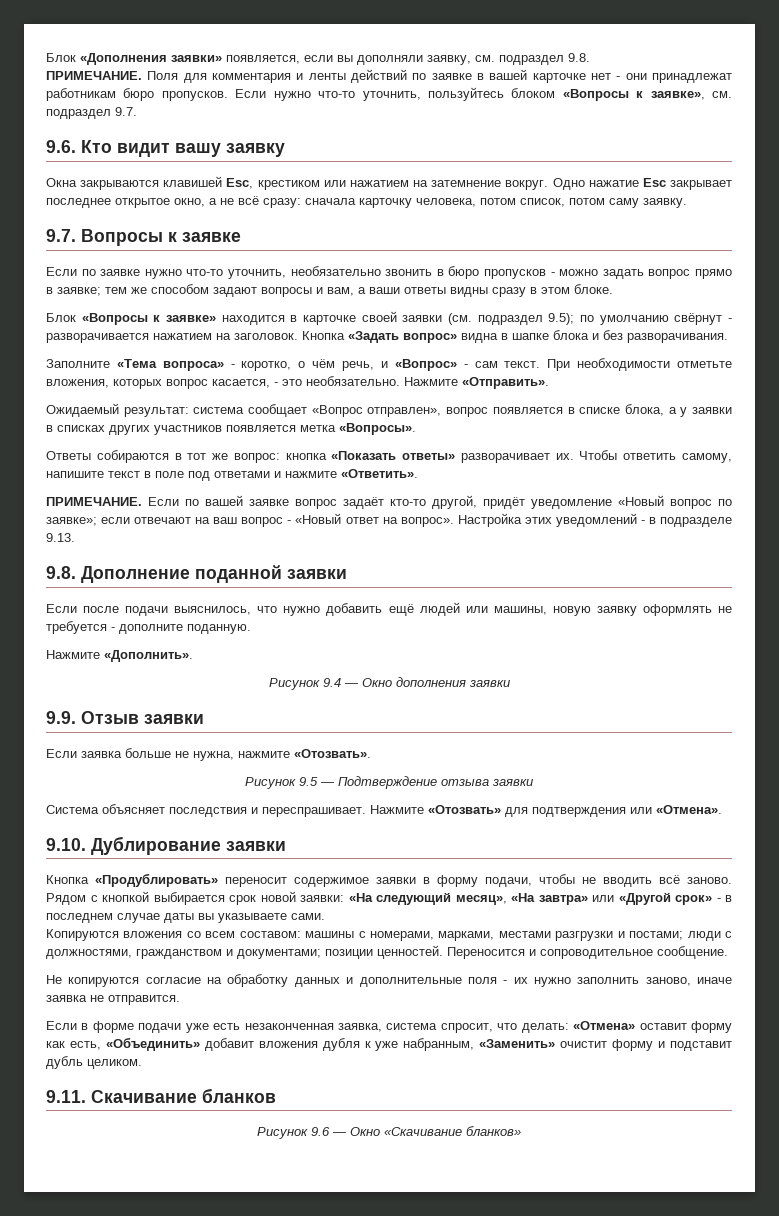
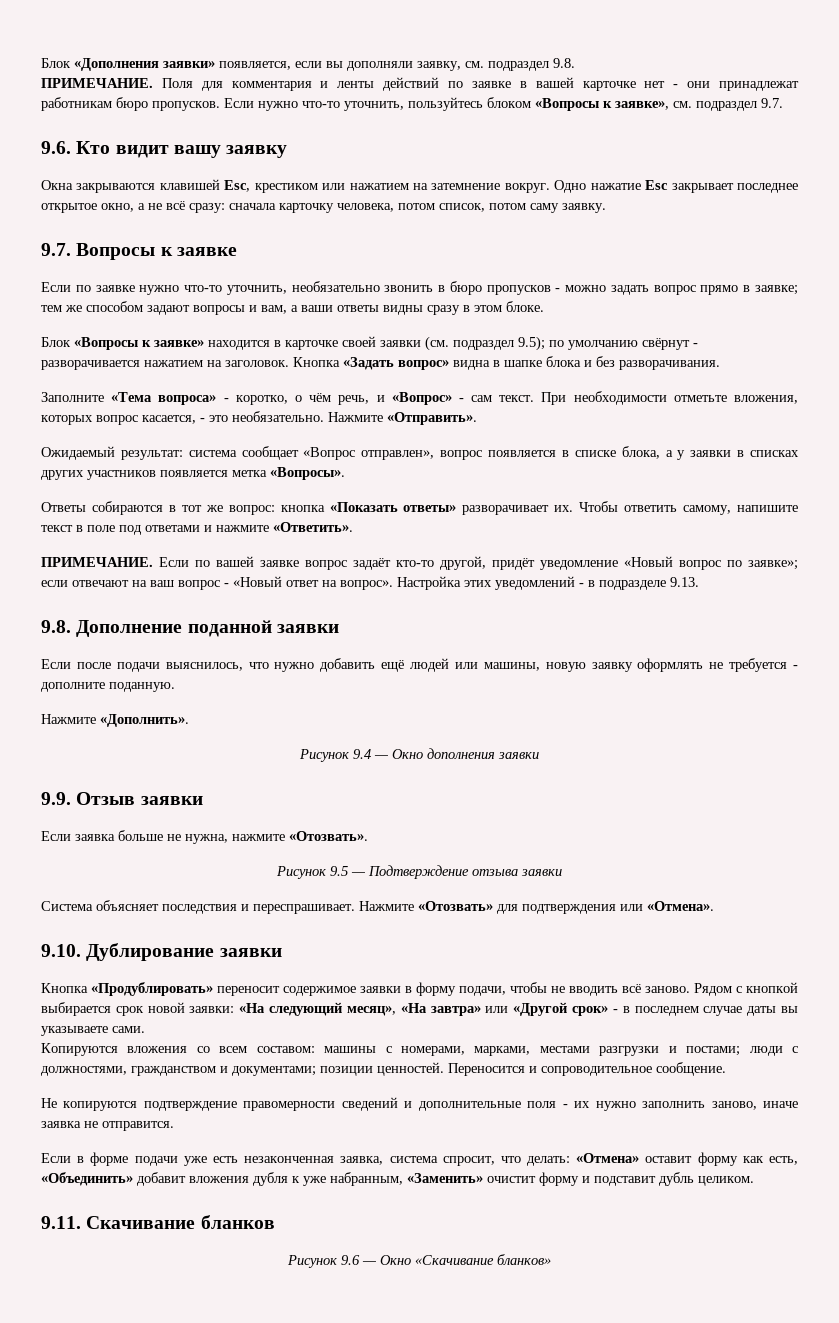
- Не копируются согласие на обработку данных и дополнительные поля - их нужно заполнить заново, иначе заявка не отправится.
+ Не копируются подтверждение правомерности сведений и дополнительные поля - их нужно заполнить заново, иначе заявка не отправится.

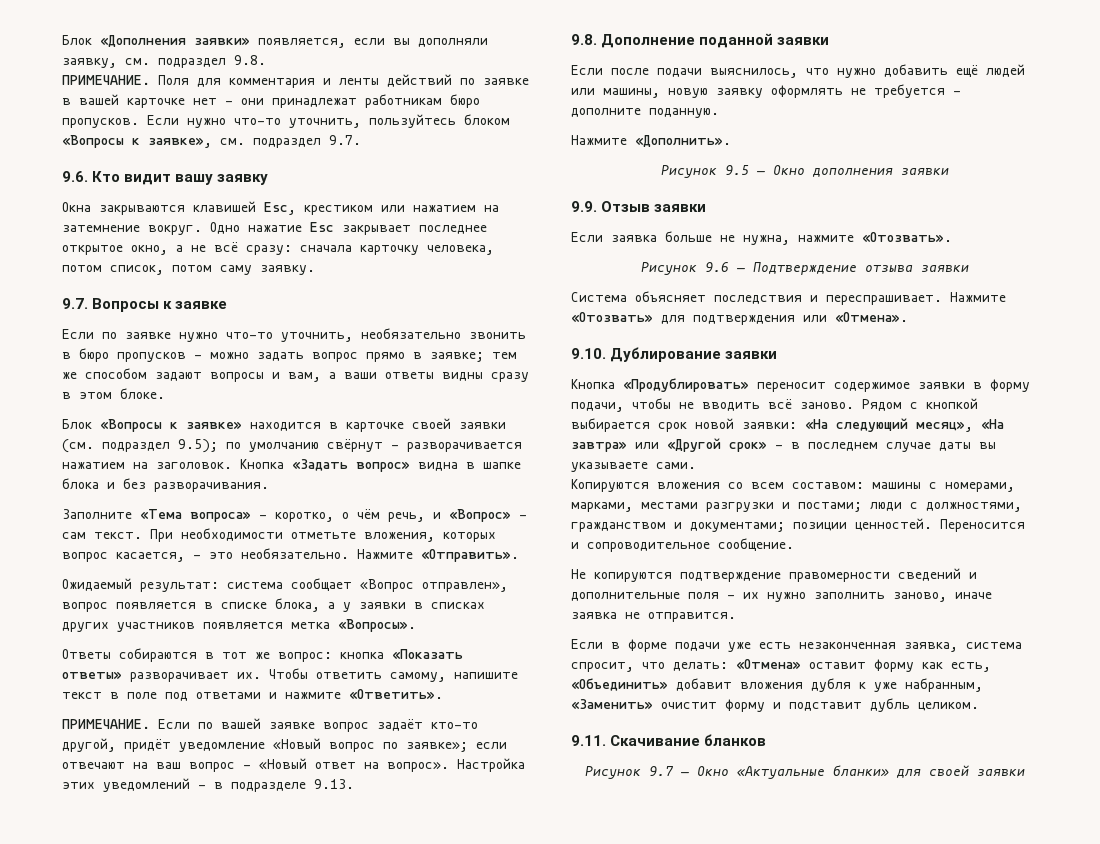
- Рисунок 9.4 — Окно дополнения заявки
+ Рисунок 9.5 — Окно дополнения заявки
- Рисунок 9.5 — Подтверждение отзыва заявки
+ Рисунок 9.6 — Подтверждение отзыва заявки
- Рисунок 9.6 — Окно «Скачивание бланков»
+ Рисунок 9.7 — Окно «Актуальные бланки» для своей заявки

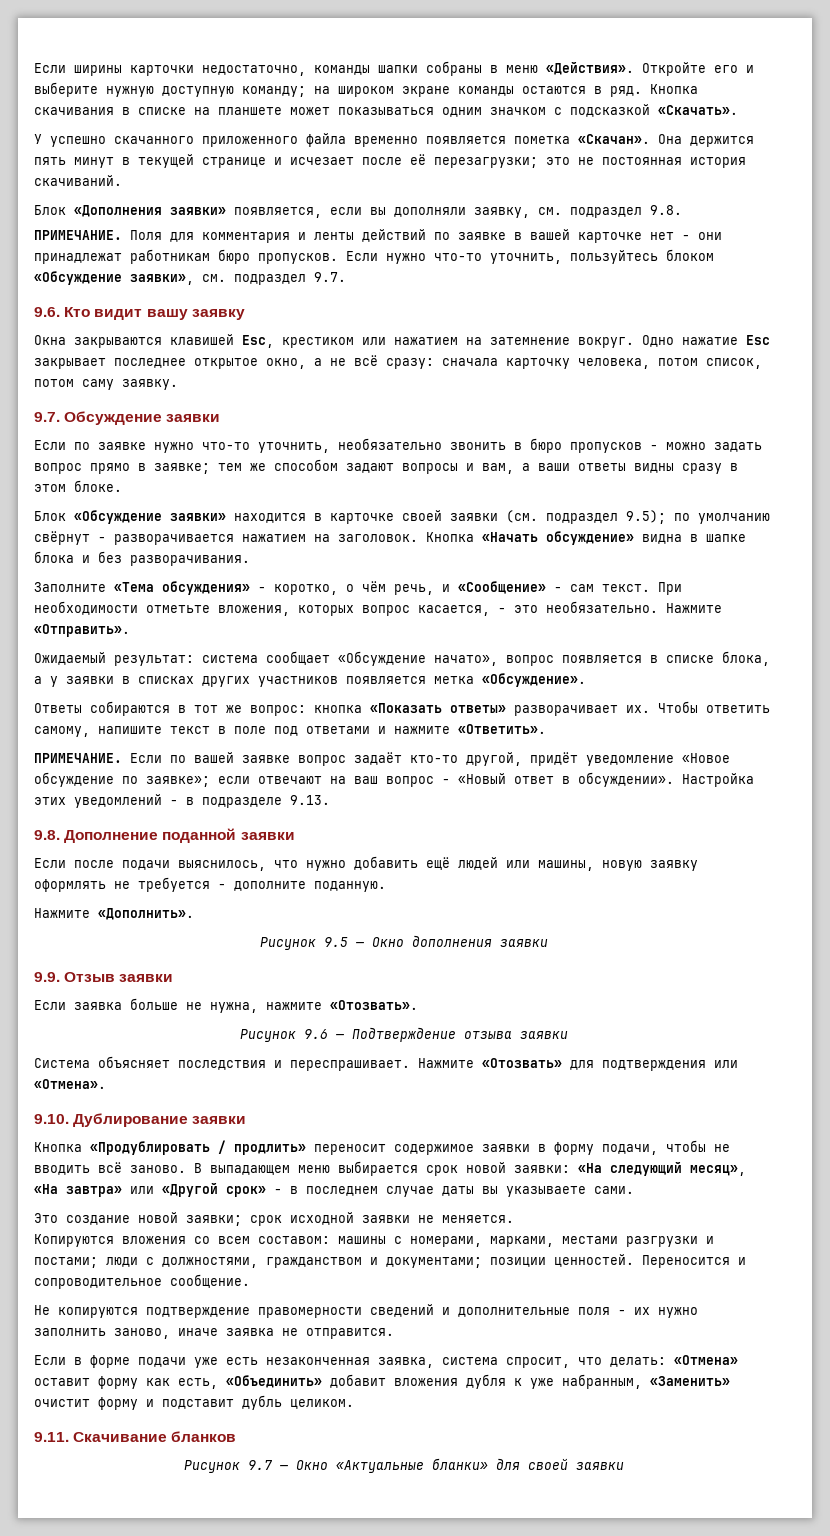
+ Если ширины карточки недостаточно, команды шапки собраны в меню «Действия». Откройте его и выберите нужную доступную команду; на широком экране команды остаются в ряд. Кнопка скачивания в списке на планшете может показываться одним значком с подсказкой «Скачать».
+ У успешно скачанного приложенного файла временно появляется пометка «Скачан». Она держится пять минут в текущей странице и исчезает после её перезагрузки; это не постоянная история скачиваний.
- Если нужно что-то уточнить, пользуйтесь блоком «Вопросы к заявке», см. подраздел 9.7.
+ Если нужно что-то уточнить, пользуйтесь блоком «Обсуждение заявки», см. подраздел 9.7.
- 9.7. Вопросы к заявке
+ 9.7. Обсуждение заявки
- Блок «Вопросы к заявке» находится в карточке своей заявки (см. подраздел 9.5); по умолчанию свёрнут - разворачивается нажатием на заголовок.
+ Блок «Обсуждение заявки» находится в карточке своей заявки (см. подраздел 9.5); по умолчанию свёрнут - разворачивается нажатием на заголовок.
- Кнопка «Задать вопрос» видна в шапке блока и без разворачивания.
+ Кнопка «Начать обсуждение» видна в шапке блока и без разворачивания.
- Заполните «Тема вопроса» - коротко, о чём речь, и «Вопрос» - сам текст.
+ Заполните «Тема обсуждения» - коротко, о чём речь, и «Сообщение» - сам текст.
- Ожидаемый результат: система сообщает «Вопрос отправлен», вопрос появляется в списке блока, а у заявки в списках других участников появляется метка «Вопросы».
+ Ожидаемый результат: система сообщает «Обсуждение начато», вопрос появляется в списке блока, а у заявки в списках других участников появляется метка «Обсуждение».
- Если по вашей заявке вопрос задаёт кто-то другой, придёт уведомление «Новый вопрос по заявке»; если отвечают на ваш вопрос - «Новый ответ на вопрос».
+ Если по вашей заявке вопрос задаёт кто-то другой, придёт уведомление «Новое обсуждение по заявке»; если отвечают на ваш вопрос - «Новый ответ в обсуждении».
- Кнопка «Продублировать» переносит содержимое заявки в форму подачи, чтобы не вводить всё заново.
+ Кнопка «Продублировать / продлить» переносит содержимое заявки в форму подачи, чтобы не вводить всё заново.
- Рядом с кнопкой выбирается срок новой заявки: «На следующий месяц», «На завтра» или «Другой срок» - в последнем случае даты вы указываете сами.
+ В выпадающем меню выбирается срок новой заявки: «На следующий месяц», «На завтра» или «Другой срок» - в последнем случае даты вы указываете сами.
+ Это создание новой заявки; срок исходной заявки не меняется.

